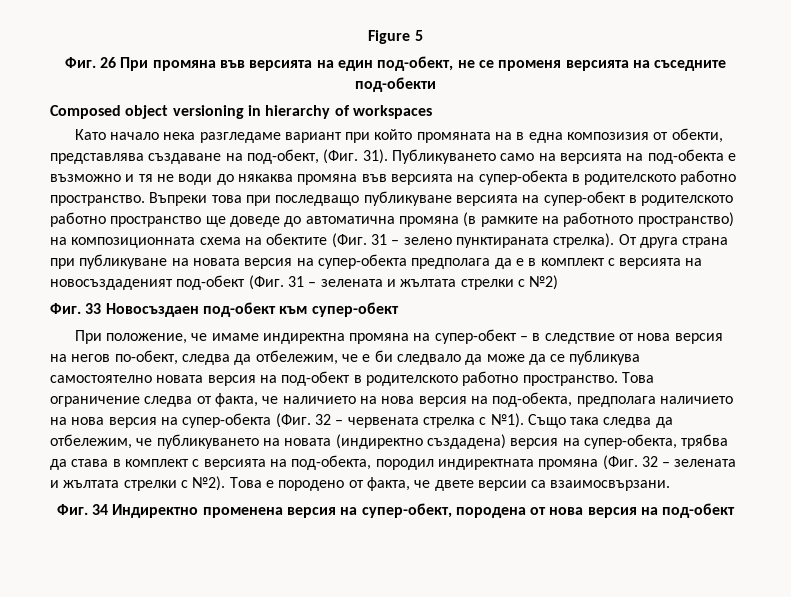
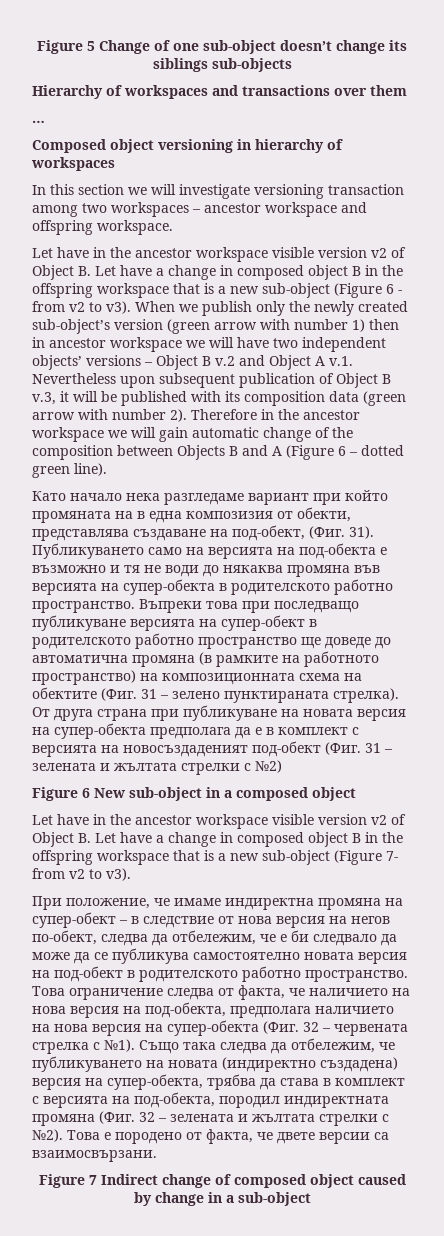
- Figure 5
- Фиг. 26 При промяна във версията на един под-обект, не се променя версията на съседните под-обекти
+ Figure 5 Change of one sub-object doesn’t change its siblings sub-objects
+ Hierarchy of workspaces and transactions over them
+ …
+ In this section we will investigate versioning transaction among two workspaces – ancestor workspace and offspring workspace.
+ Let have in the ancestor workspace visible version v2 of Object B. Let have a change in composed object B in the offspring workspace that is a new sub-object (Figure 6 - from v2 to v3). When we publish only the newly created sub-object’s version (green arrow with number 1) then in ancestor workspace we will have two independent objects’ versions – Object B v.2 and Object A v.1. Nevertheless upon subsequent publication of Object B v.3, it will be published with its composition data (green arrow with number 2). Therefore in the ancestor workspace we will gain automatic change of the composition between Objects B and A (Figure 6 – dotted green line).
- Фиг. 33 Новосъздаен под-обект към супер-обект
+ Figure 6 New sub-object in a composed object
+ Let have in the ancestor workspace visible version v2 of Object B. Let have a change in composed object B in the offspring workspace that is a new sub-object (Figure 7- from v2 to v3).
- Фиг. 34 Индиректно променена версия на супер-обект, породена от нова версия на под-обект
+ Figure 7 Indirect change of composed object caused by change in a sub-object

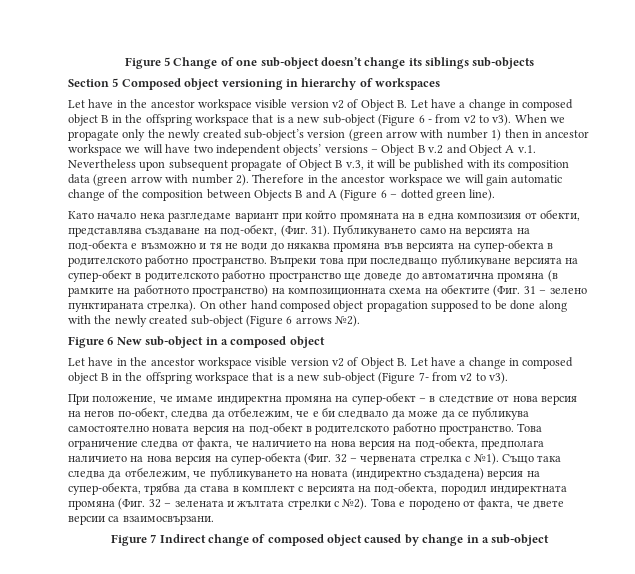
- Hierarchy of workspaces and transactions over them
- …
- Composed object versioning in hierarchy of workspaces
+ Section 5 Composed object versioning in hierarchy of workspaces
- In this section we will investigate versioning transaction among two workspaces – ancestor workspace and offspring workspace.
- When we publish only the newly created sub-object’s version (green arrow with number 1) then in ancestor workspace we will have two independent objects’ versions – Object B v.2 and Object A v.1. Nevertheless upon subsequent publication of Object B v.3, it will be published with its composition data (green arrow with number 2).
+ When we propagate only the newly created sub-object’s version (green arrow with number 1) then in ancestor workspace we will have two independent objects’ versions – Object B v.2 and Object A v.1. Nevertheless upon subsequent propagate of Object B v.3, it will be published with its composition data (green arrow with number 2).
- От друга страна при публикуване на новата версия на супер-обекта предполага да е в комплект с версията на новосъздаденият под-обект (Фиг. 31 – зелената и жълтата стрелки с №2)
+ On other hand composed object propagation supposed to be done along with the newly created sub-object (Figure 6 arrows №2).

